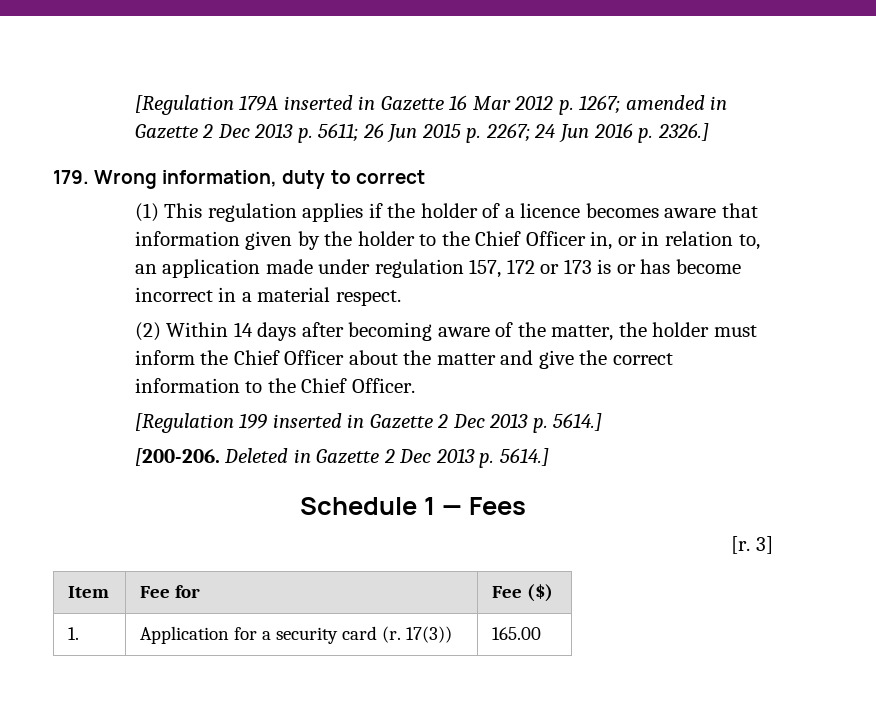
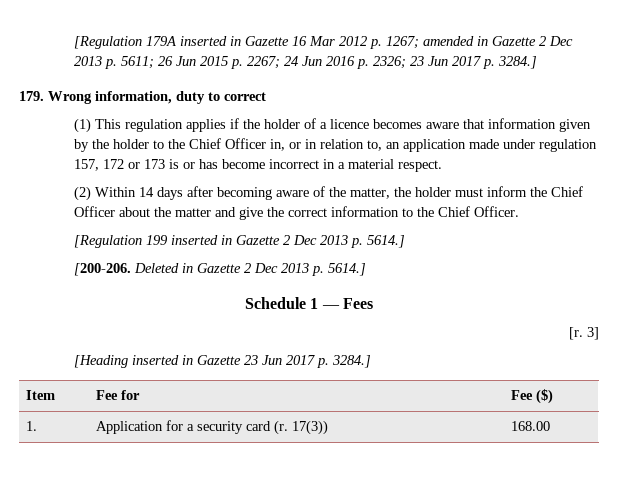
- [Regulation 179A inserted in Gazette 16 Mar 2012 p. 1267; amended in Gazette 2 Dec 2013 p. 5611; 26 Jun 2015 p. 2267; 24 Jun 2016 p. 2326.]
+ [Regulation 179A inserted in Gazette 16 Mar 2012 p. 1267; amended in Gazette 2 Dec 2013 p. 5611; 26 Jun 2015 p. 2267; 24 Jun 2016 p. 2326; 23 Jun 2017 p. 3284.]
+ [Heading inserted in Gazette 23 Jun 2017 p. 3284.]
- 1. | Application for a security card (r. 17(3)) | 165.00
+ 1. | Application for a security card (r. 17(3)) | 168.00

